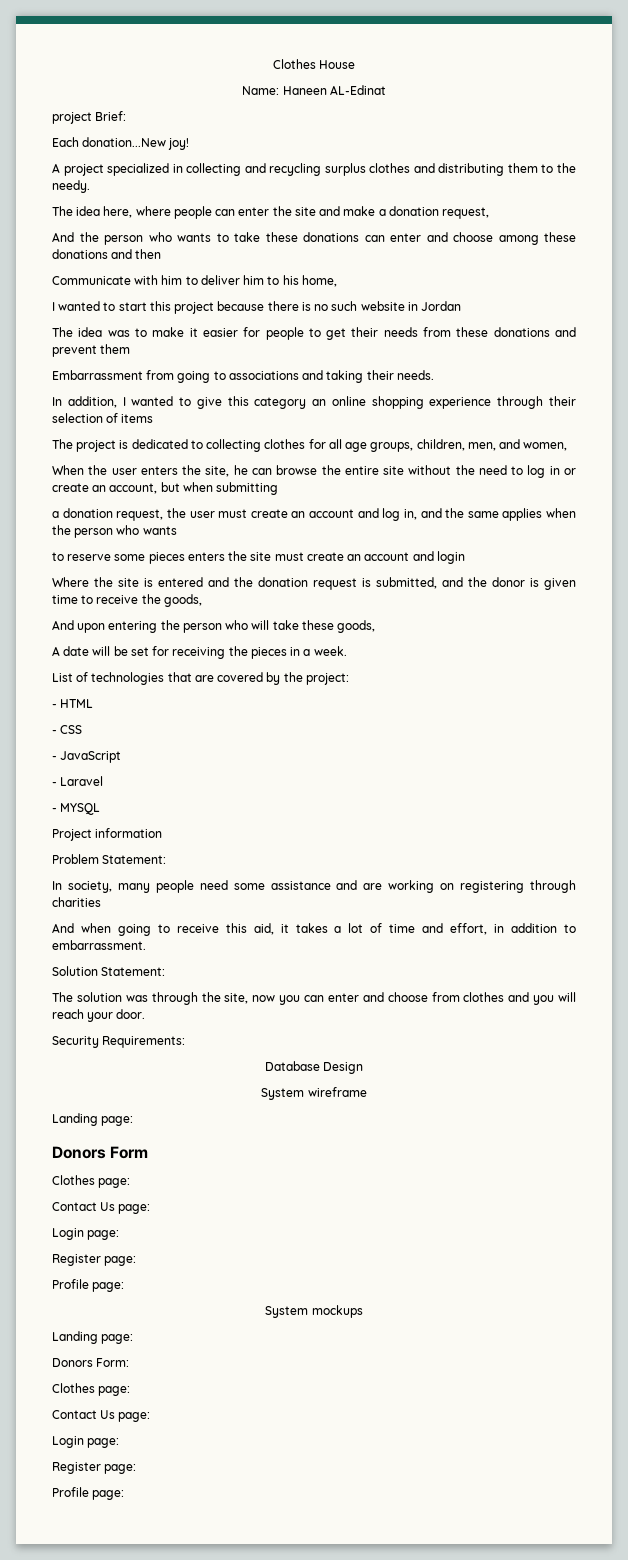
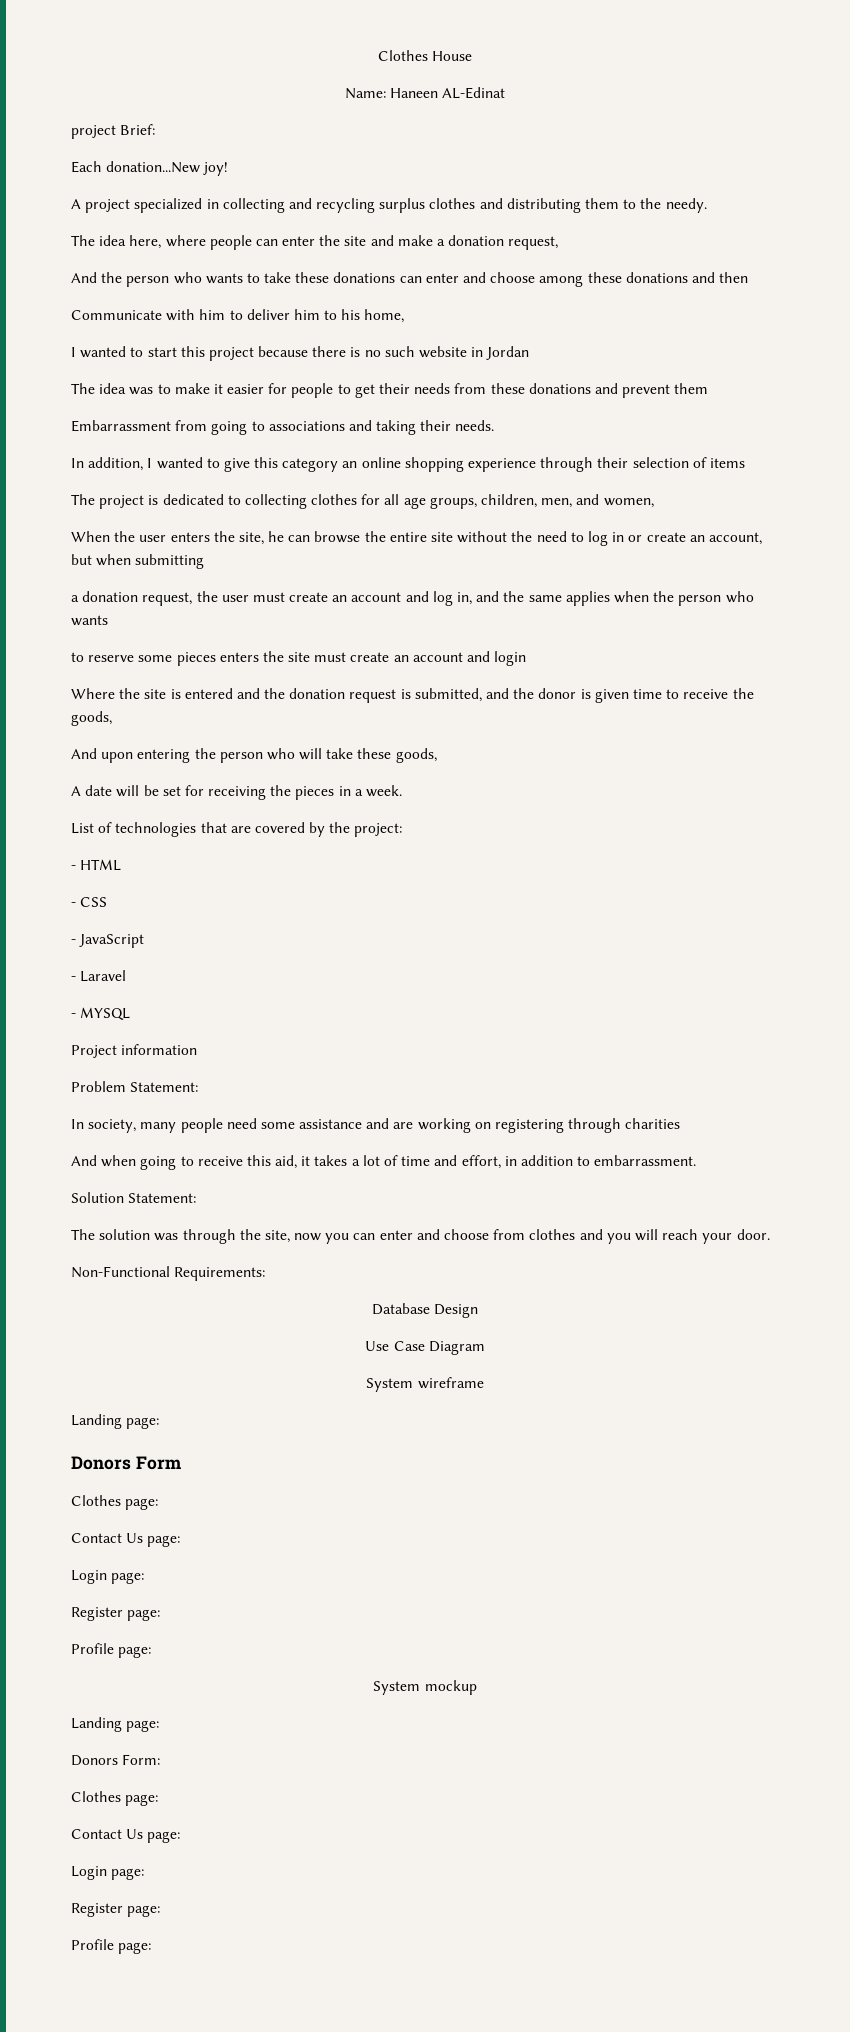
- Security Requirements:
+ Non-Functional Requirements:
+ Use Case Diagram
- System mockups
+ System mockup

